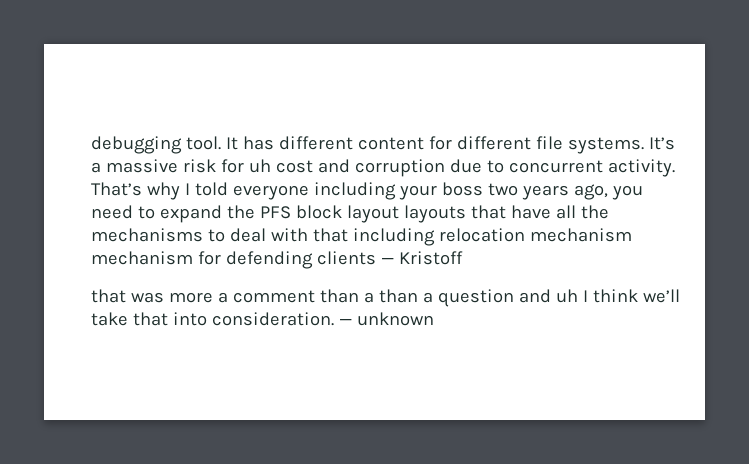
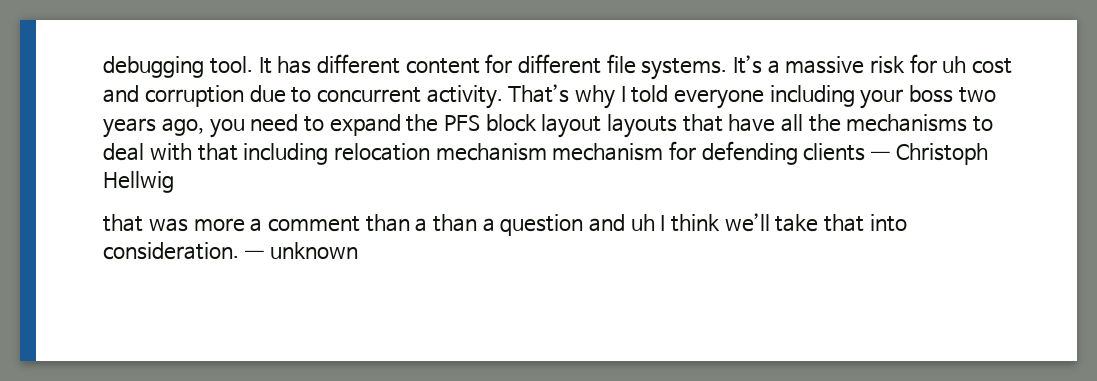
- That’s why I told everyone including your boss two years ago, you need to expand the PFS block layout layouts that have all the mechanisms to deal with that including relocation mechanism mechanism for defending clients — Kristoff
+ That’s why I told everyone including your boss two years ago, you need to expand the PFS block layout layouts that have all the mechanisms to deal with that including relocation mechanism mechanism for defending clients — Christoph Hellwig

